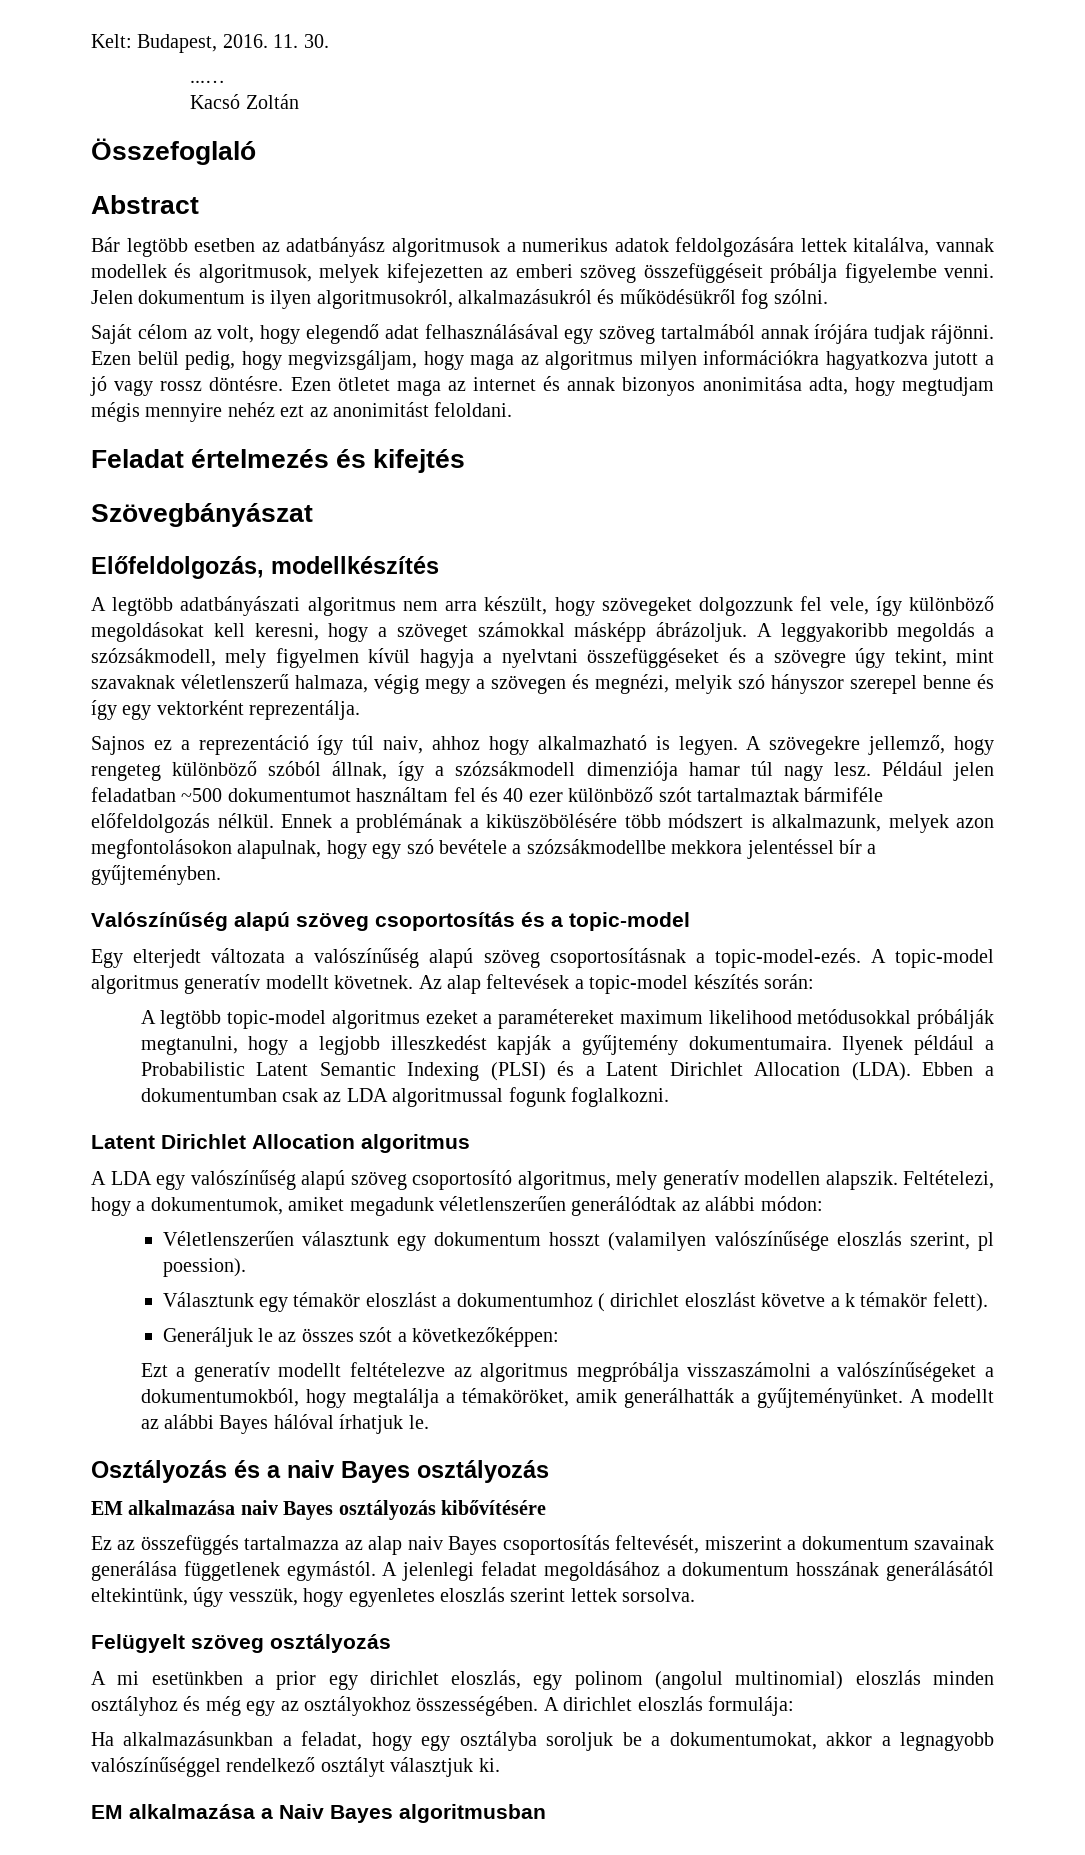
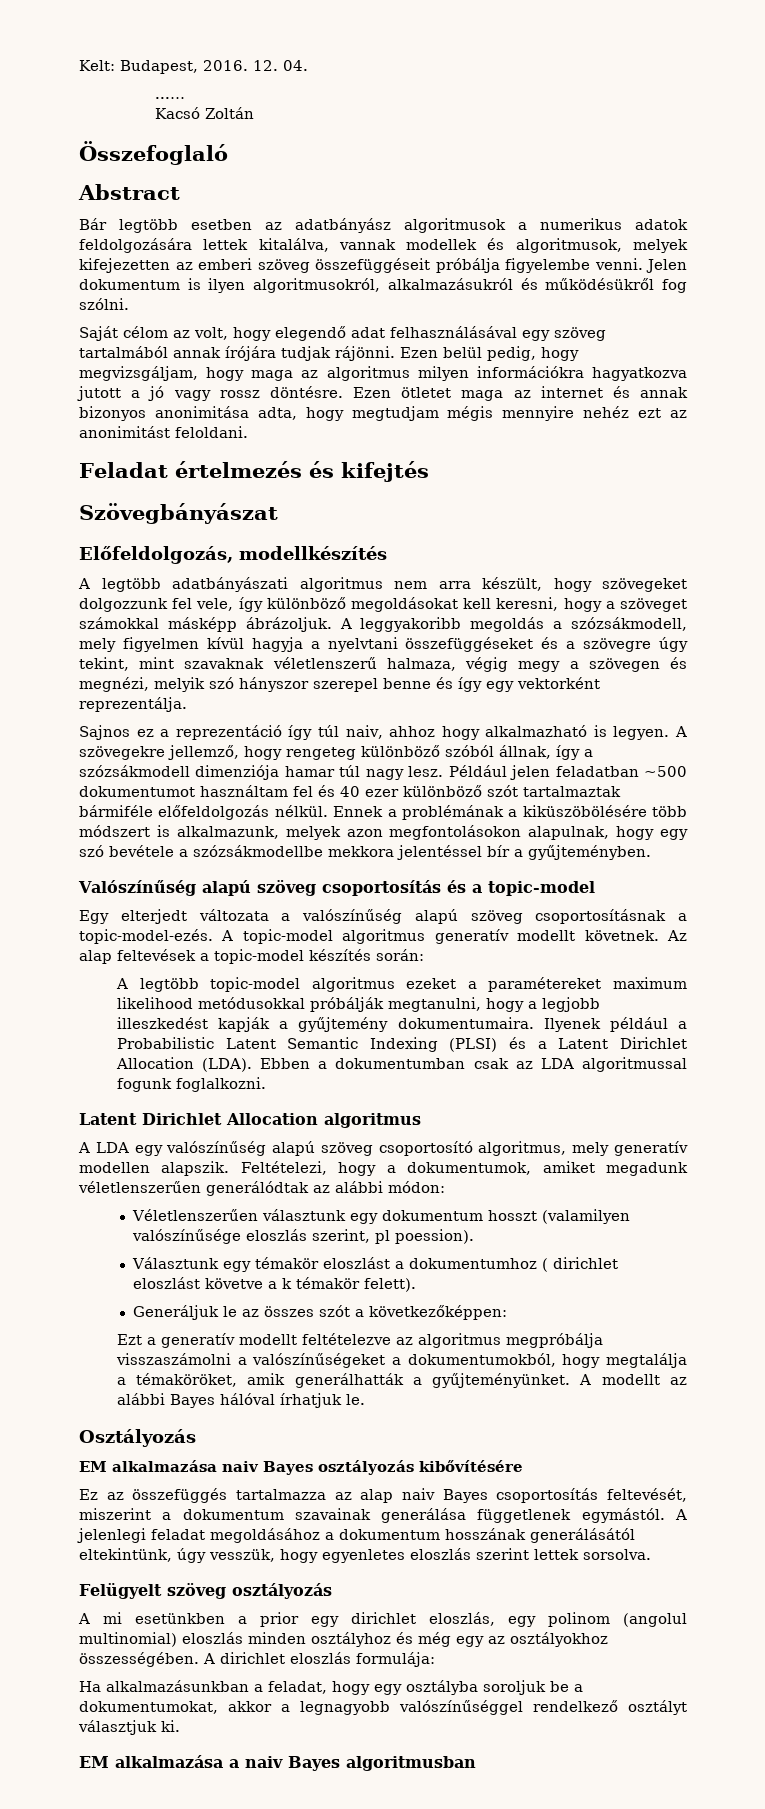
- 11. 30.
+ 12. 04.
- Osztályozás és a naiv Bayes osztályozás
+ Osztályozás
- EM alkalmazása a Naiv Bayes algoritmusban
+ EM alkalmazása a naiv Bayes algoritmusban

